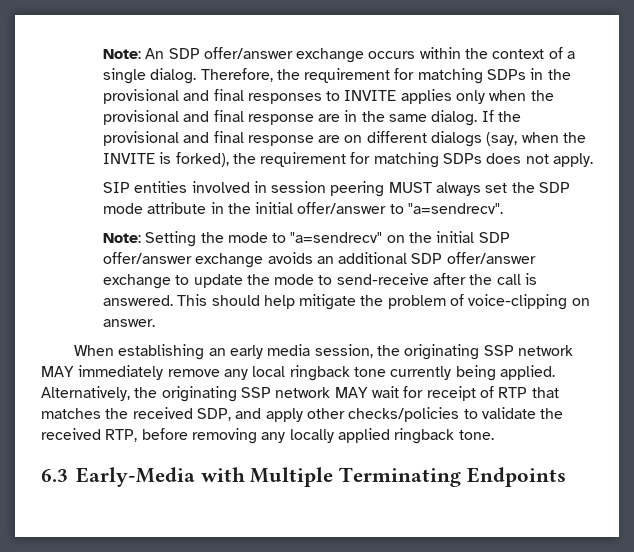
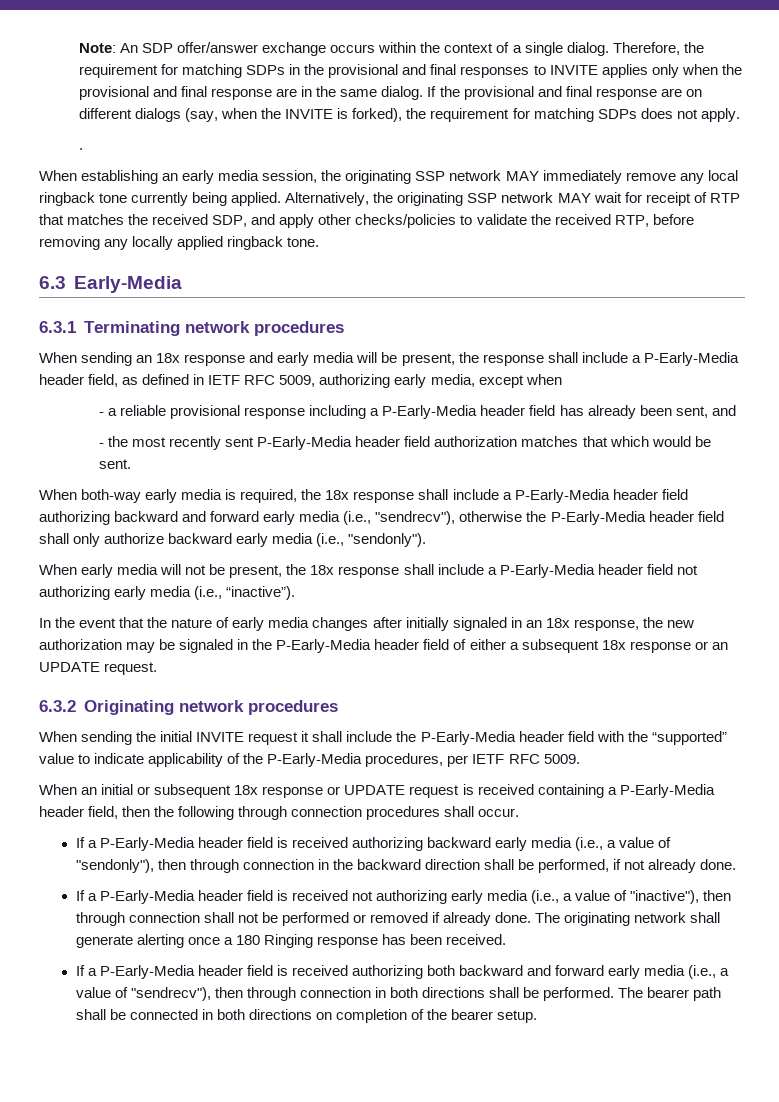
- SIP entities involved in session peering MUST always set the SDP mode attribute in the initial offer/answer to "a=sendrecv".
- Note: Setting the mode to "a=sendrecv" on the initial SDP offer/answer exchange avoids an additional SDP offer/answer exchange to update the mode to send-receive after the call is answered. This should help mitigate the problem of voice-clipping on answer.
+ .
- 6.3 Early-Media with Multiple Terminating Endpoints
+ 6.3 Early-Media
+ 6.3.1 Terminating network procedures
+ When sending an 18x response and early media will be present, the response shall include a P-Early-Media header field, as defined in IETF RFC 5009, authorizing early media, except when
+ - a reliable provisional response including a P-Early-Media header field has already been sent, and
+ - the most recently sent P-Early-Media header field authorization matches that which would be sent.
+ When both-way early media is required, the 18x response shall include a P-Early-Media header field authorizing backward and forward early media (i.e., "sendrecv"), otherwise the P-Early-Media header field shall only authorize backward early media (i.e., "sendonly").
+ When early media will not be present, the 18x response shall include a P-Early-Media header field not authorizing early media (i.e., “inactive”).
+ In the event that the nature of early media changes after initially signaled in an 18x response, the new authorization may be signaled in the P-Early-Media header field of either a subsequent 18x response or an UPDATE request.
+ 6.3.2 Originating network procedures
+ When sending the initial INVITE request it shall include the P-Early-Media header field with the “supported” value to indicate applicability of the P-Early-Media procedures, per IETF RFC 5009.
+ When an initial or subsequent 18x response or UPDATE request is received containing a P-Early-Media header field, then the following through connection procedures shall occur.
+ If a P-Early-Media header field is received authorizing backward early media (i.e., a value of "sendonly"), then through connection in the backward direction shall be performed, if not already done.
+ If a P-Early-Media header field is received not authorizing early media (i.e., a value of "inactive"), then through connection shall not be performed or removed if already done. The originating network shall generate alerting once a 180 Ringing response has been received.
+ If a P-Early-Media header field is received authorizing both backward and forward early media (i.e., a value of "sendrecv"), then through connection in both directions shall be performed. The bearer path shall be connected in both directions on completion of the bearer setup.

